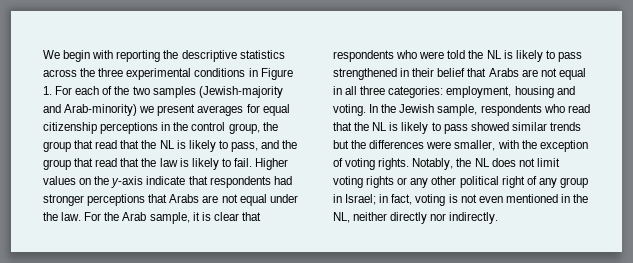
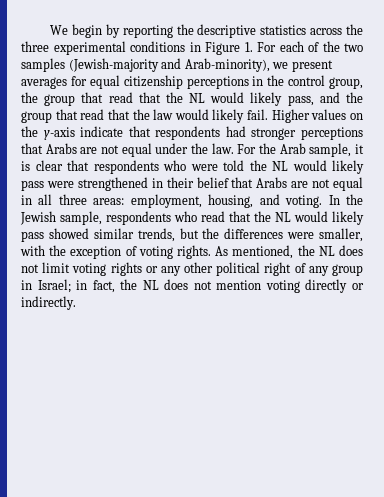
- We begin with reporting the descriptive statistics across the three experimental conditions in Figure 1. For each of the two samples (Jewish-majority and Arab-minority) we present averages for equal citizenship perceptions in the control group, the group that read that the NL is likely to pass, and the group that read that the law is likely to fail.
+ We begin by reporting the descriptive statistics across the three experimental conditions in Figure 1. For each of the two samples (Jewish-majority and Arab-minority), we present averages for equal citizenship perceptions in the control group, the group that read that the NL would likely pass, and the group that read that the law would likely fail.
- For the Arab sample, it is clear that respondents who were told the NL is likely to pass strengthened in their belief that Arabs are not equal in all three categories: employment, housing and voting.
+ For the Arab sample, it is clear that respondents who were told the NL would likely pass were strengthened in their belief that Arabs are not equal in all three areas: employment, housing, and voting.
- In the Jewish sample, respondents who read that the NL is likely to pass showed similar trends but the differences were smaller, with the exception of voting rights.
+ In the Jewish sample, respondents who read that the NL would likely pass showed similar trends, but the differences were smaller, with the exception of voting rights.
- Notably, the NL does not limit voting rights or any other political right of any group in Israel; in fact, voting is not even mentioned in the NL, neither directly nor indirectly.
+ As mentioned, the NL does not limit voting rights or any other political right of any group in Israel; in fact, the NL does not mention voting directly or indirectly.

